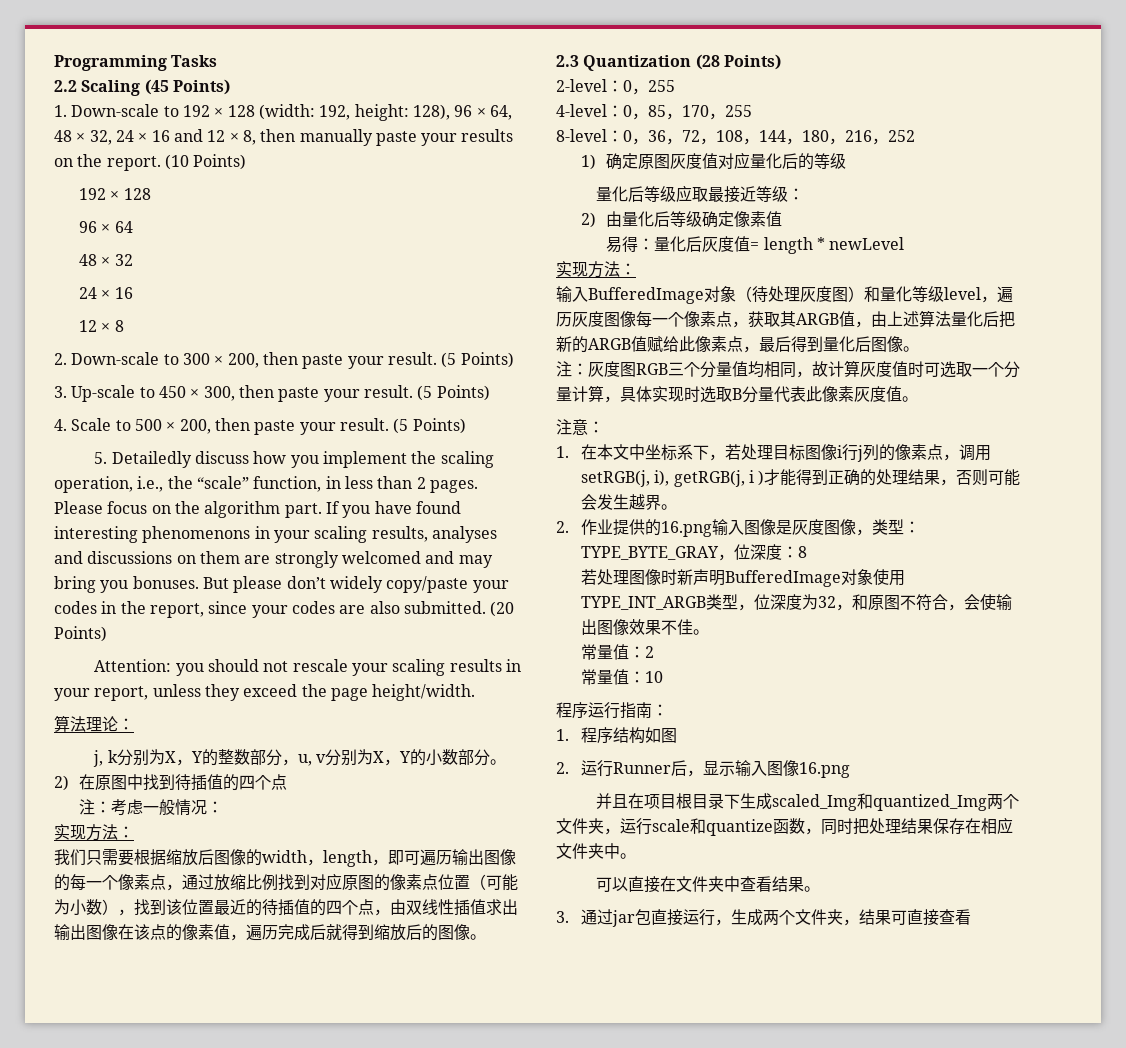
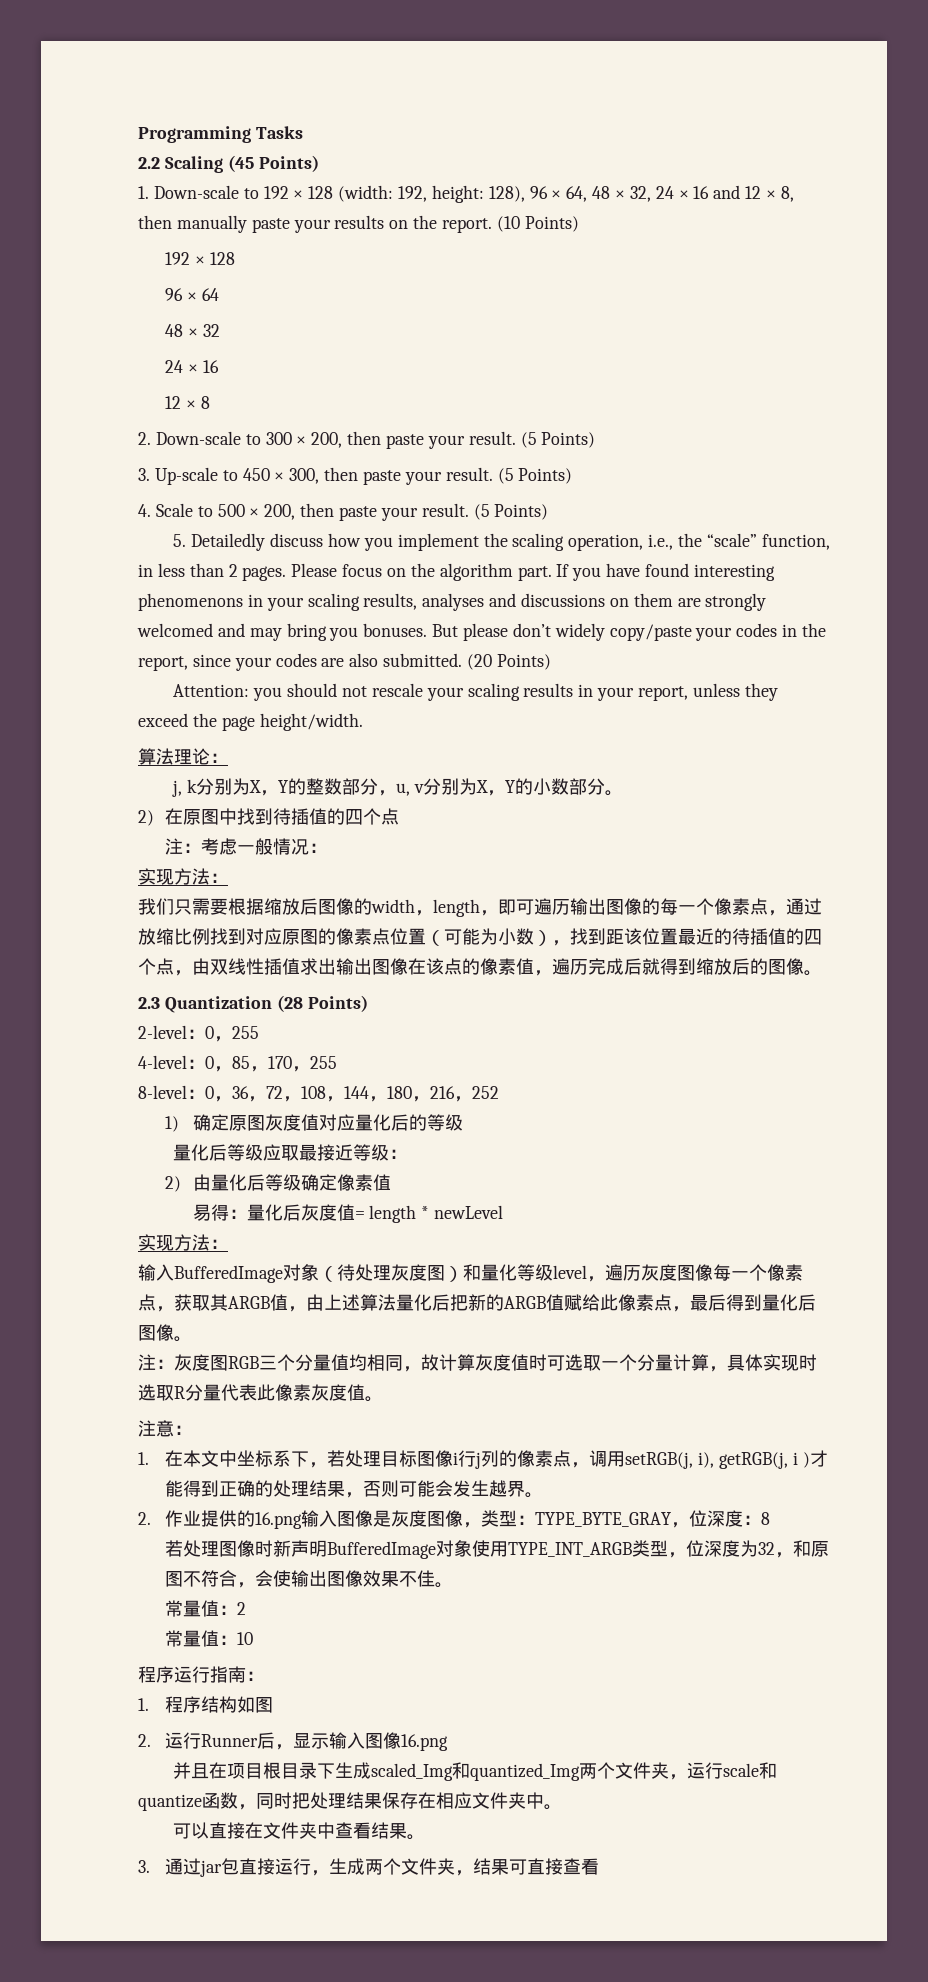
- 我们只需要根据缩放后图像的width，length，即可遍历输出图像的每一个像素点，通过放缩比例找到对应原图的像素点位置（可能为小数），找到该位置最近的待插值的四个点，由双线性插值求出输出图像在该点的像素值，遍历完成后就得到缩放后的图像。
+ 我们只需要根据缩放后图像的width，length，即可遍历输出图像的每一个像素点，通过放缩比例找到对应原图的像素点位置（可能为小数），找到距该位置最近的待插值的四个点，由双线性插值求出输出图像在该点的像素值，遍历完成后就得到缩放后的图像。
- 注：灰度图RGB三个分量值均相同，故计算灰度值时可选取一个分量计算，具体实现时选取B分量代表此像素灰度值。
+ 注：灰度图RGB三个分量值均相同，故计算灰度值时可选取一个分量计算，具体实现时选取R分量代表此像素灰度值。

